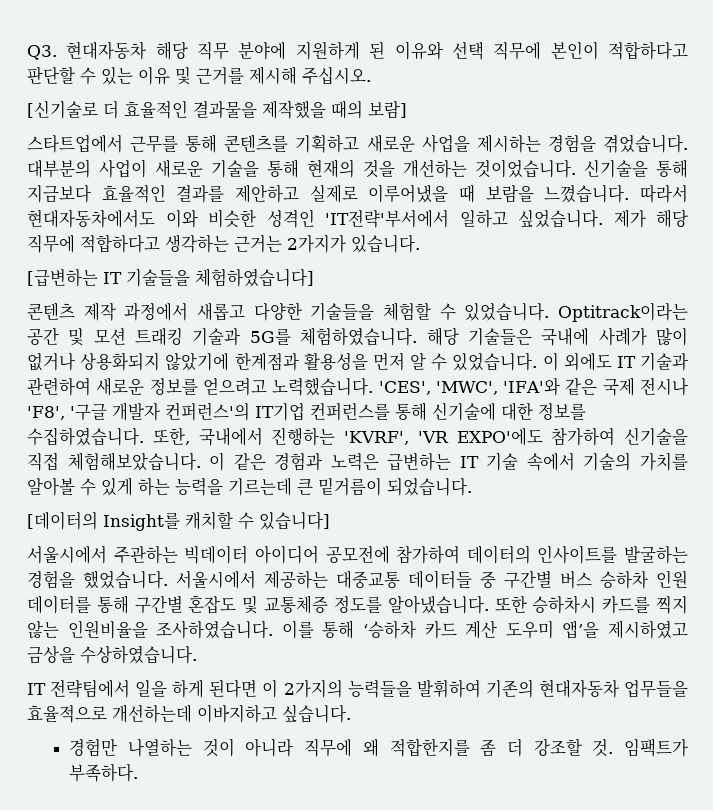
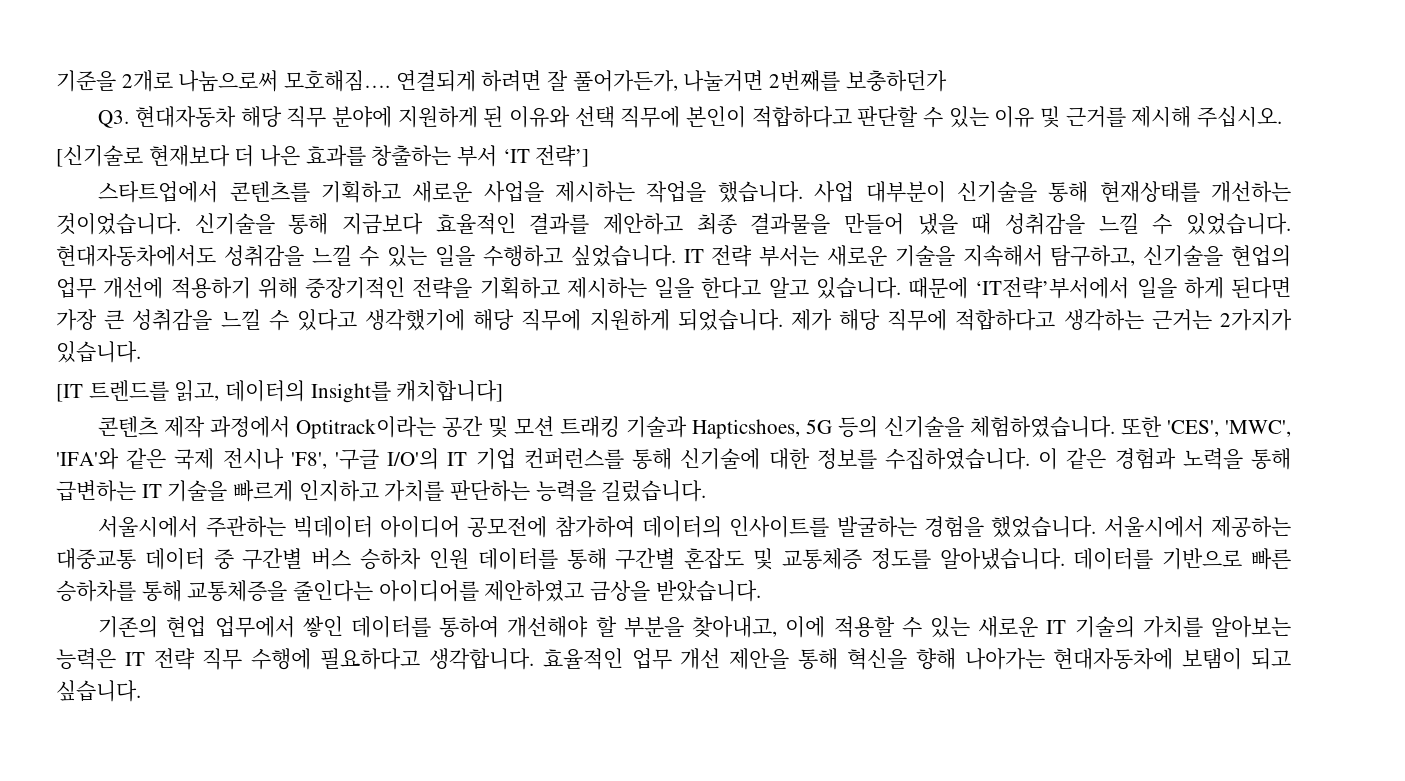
+ 기준을 2개로 나눔으로써 모호해짐…. 연결되게 하려면 잘 풀어가든가, 나눌거면 2번째를 보충하던가
- [신기술로 더 효율적인 결과물을 제작했을 때의 보람]
+ [신기술로 현재보다 더 나은 효과를 창출하는 부서 ‘IT 전략’]
- 스타트업에서 근무를 통해 콘텐츠를 기획하고 새로운 사업을 제시하는 경험을 겪었습니다. 대부분의 사업이 새로운 기술을 통해 현재의 것을 개선하는 것이었습니다.
+ 스타트업에서 콘텐츠를 기획하고 새로운 사업을 제시하는 작업을 했습니다. 사업 대부분이 신기술을 통해 현재상태를 개선하는 것이었습니다.
- 신기술을 통해 지금보다 효율적인 결과를 제안하고 실제로 이루어냈을 때 보람을 느꼈습니다. 따라서 현대자동차에서도 이와 비슷한 성격인 'IT전략'부서에서 일하고 싶었습니다.
+ 신기술을 통해 지금보다 효율적인 결과를 제안하고 최종 결과물을 만들어 냈을 때 성취감을 느낄 수 있었습니다. 현대자동차에서도 성취감을 느낄 수 있는 일을 수행하고 싶었습니다. IT 전략 부서는 새로운 기술을 지속해서 탐구하고, 신기술을 현업의 업무 개선에 적용하기 위해 중장기적인 전략을 기획하고 제시하는 일을 한다고 알고 있습니다. 때문에 ‘IT전략’부서에서 일을 하게 된다면 가장 큰 성취감을 느낄 수 있다고 생각했기에 해당 직무에 지원하게 되었습니다.
- [급변하는 IT 기술들을 체험하였습니다]
- 콘텐츠 제작 과정에서 새롭고 다양한 기술들을 체험할 수 있었습니다. Optitrack이라는 공간 및 모션 트래킹 기술과 5G를 체험하였습니다. 해당 기술들은 국내에 사례가 많이 없거나 상용화되지 않았기에 한계점과 활용성을 먼저 알 수 있었습니다. 이 외에도 IT 기술과 관련하여 새로운 정보를 얻으려고 노력했습니다. 'CES', 'MWC', 'IFA'와 같은 국제 전시나 'F8', '구글 개발자 컨퍼런스'의 IT기업 컨퍼런스를 통해 신기술에 대한 정보를 수집하였습니다.
+ [IT 트렌드를 읽고, 데이터의 Insight를 캐치합니다]
+ 콘텐츠 제작 과정에서 Optitrack이라는 공간 및 모션 트래킹 기술과 Hapticshoes, 5G 등의 신기술을 체험하였습니다. 또한 'CES', 'MWC', 'IFA'와 같은 국제 전시나 'F8', '구글 I/O'의 IT 기업 컨퍼런스를 통해 신기술에 대한 정보를 수집하였습니다.
- 또한, 국내에서 진행하는 'KVRF', 'VR EXPO'에도 참가하여 신기술을 직접 체험해보았습니다. 이 같은 경험과 노력은 급변하는 IT 기술 속에서 기술의 가치를 알아볼 수 있게 하는 능력을 기르는데 큰 밑거름이 되었습니다.
- [데이터의 Insight를 캐치할 수 있습니다]
+ 이 같은 경험과 노력을 통해 급변하는 IT 기술을 빠르게 인지하고 가치를 판단하는 능력을 길렀습니다.
- 서울시에서 제공하는 대중교통 데이터들 중 구간별 버스 승하차 인원 데이터를 통해 구간별 혼잡도 및 교통체증 정도를 알아냈습니다.
+ 서울시에서 제공하는 대중교통 데이터 중 구간별 버스 승하차 인원 데이터를 통해 구간별 혼잡도 및 교통체증 정도를 알아냈습니다.
- 또한 승하차시 카드를 찍지 않는 인원비율을 조사하였습니다. 이를 통해 ‘승하차 카드 계산 도우미 앱’을 제시하였고 금상을 수상하였습니다.
- IT 전략팀에서 일을 하게 된다면 이 2가지의 능력들을 발휘하여 기존의 현대자동차 업무들을 효율적으로 개선하는데 이바지하고 싶습니다.
- 경험만 나열하는 것이 아니라 직무에 왜 적합한지를 좀 더 강조할 것. 임팩트가 부족하다.
+ 데이터를 기반으로 빠른 승하차를 통해 교통체증을 줄인다는 아이디어를 제안하였고 금상을 받았습니다.
+ 기존의 현업 업무에서 쌓인 데이터를 통하여 개선해야 할 부분을 찾아내고, 이에 적용할 수 있는 새로운 IT 기술의 가치를 알아보는 능력은 IT 전략 직무 수행에 필요하다고 생각합니다. 효율적인 업무 개선 제안을 통해 혁신을 향해 나아가는 현대자동차에 보탬이 되고 싶습니다.

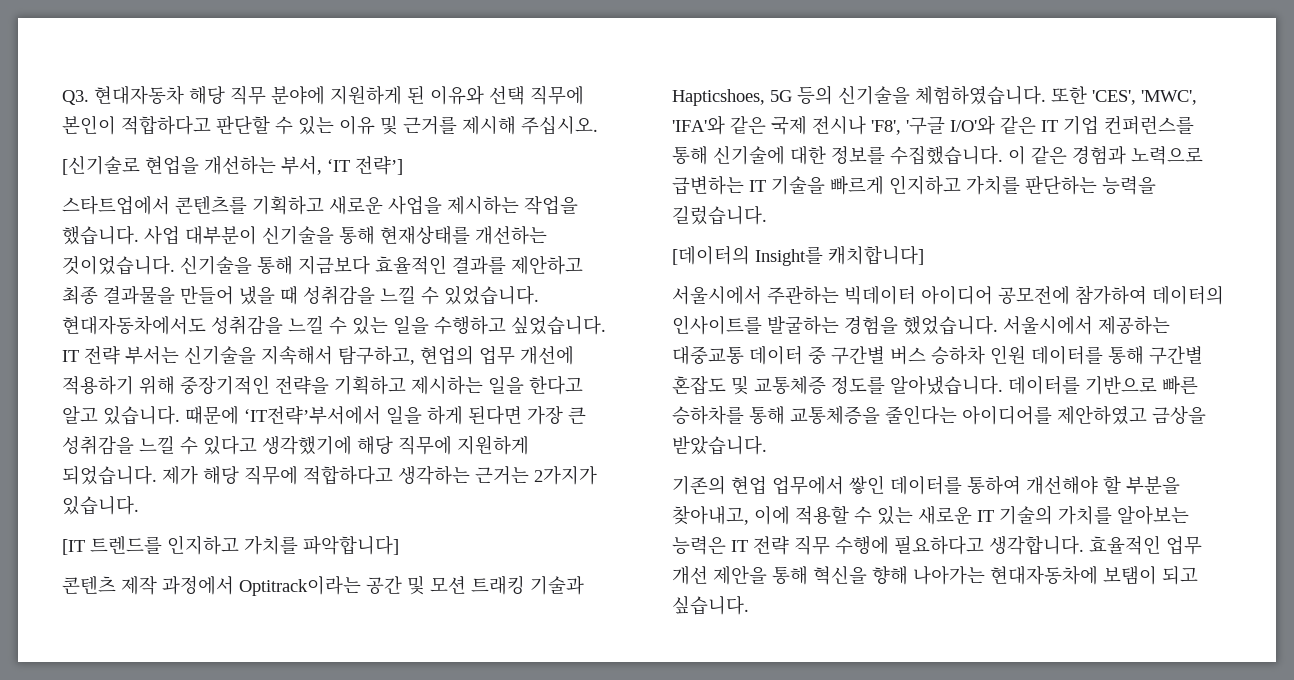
- 기준을 2개로 나눔으로써 모호해짐…. 연결되게 하려면 잘 풀어가든가, 나눌거면 2번째를 보충하던가
- [신기술로 현재보다 더 나은 효과를 창출하는 부서 ‘IT 전략’]
+ [신기술로 현업을 개선하는 부서, ‘IT 전략’]
- IT 전략 부서는 새로운 기술을 지속해서 탐구하고, 신기술을 현업의 업무 개선에 적용하기 위해 중장기적인 전략을 기획하고 제시하는 일을 한다고 알고 있습니다.
+ IT 전략 부서는 신기술을 지속해서 탐구하고, 현업의 업무 개선에 적용하기 위해 중장기적인 전략을 기획하고 제시하는 일을 한다고 알고 있습니다.
- [IT 트렌드를 읽고, 데이터의 Insight를 캐치합니다]
+ [IT 트렌드를 인지하고 가치를 파악합니다]
- 또한 'CES', 'MWC', 'IFA'와 같은 국제 전시나 'F8', '구글 I/O'의 IT 기업 컨퍼런스를 통해 신기술에 대한 정보를 수집하였습니다.
+ 또한 'CES', 'MWC', 'IFA'와 같은 국제 전시나 'F8', '구글 I/O'와 같은 IT 기업 컨퍼런스를 통해 신기술에 대한 정보를 수집했습니다.
- 이 같은 경험과 노력을 통해 급변하는 IT 기술을 빠르게 인지하고 가치를 판단하는 능력을 길렀습니다.
+ 이 같은 경험과 노력으로 급변하는 IT 기술을 빠르게 인지하고 가치를 판단하는 능력을 길렀습니다.
+ [데이터의 Insight를 캐치합니다]

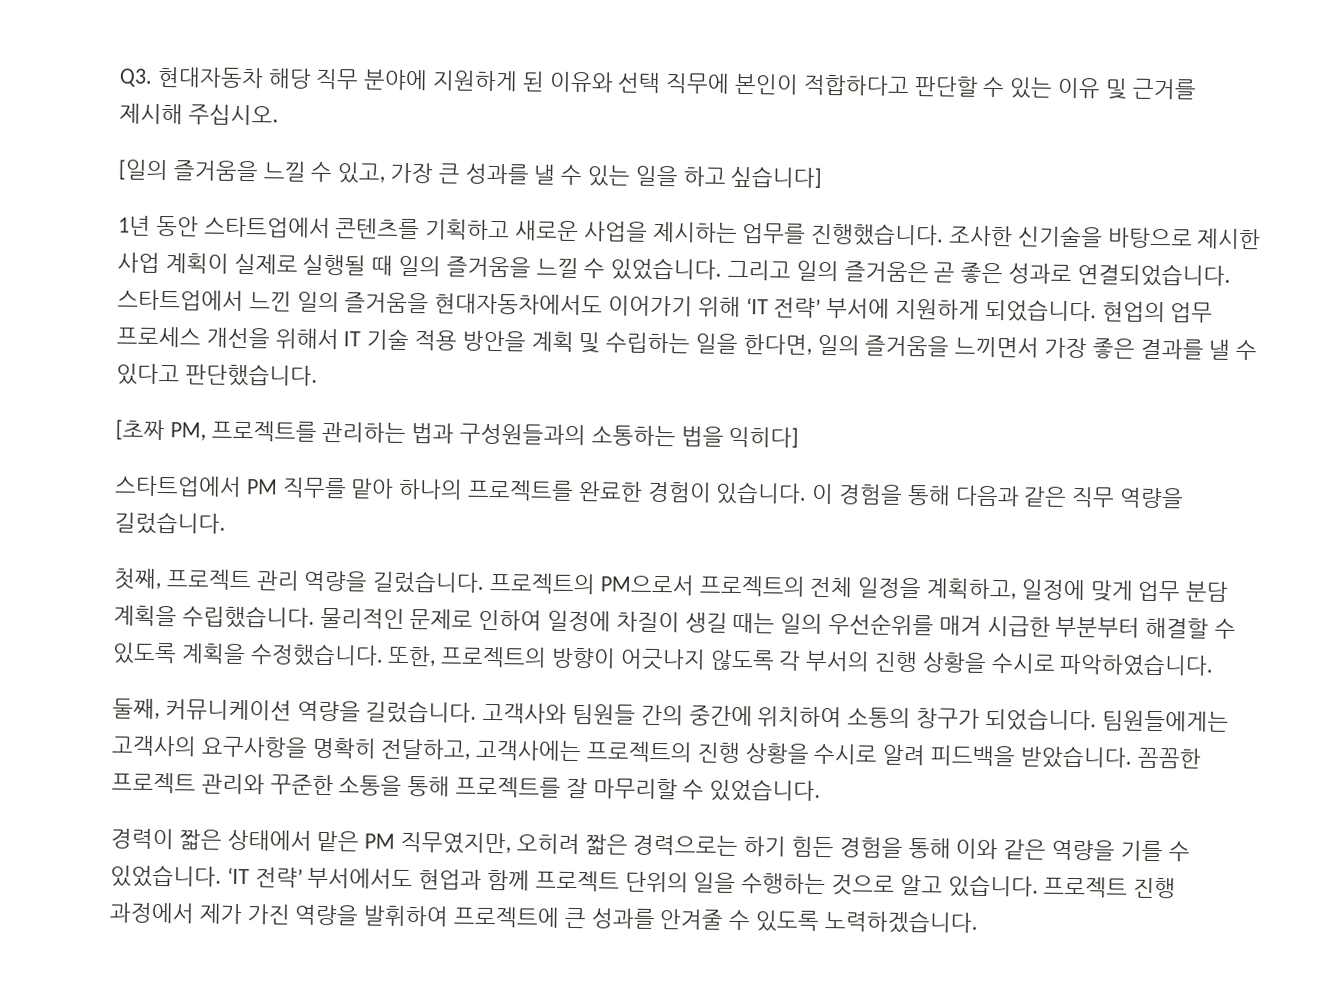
- [신기술로 현업을 개선하는 부서, ‘IT 전략’]
- 스타트업에서 콘텐츠를 기획하고 새로운 사업을 제시하는 작업을 했습니다. 사업 대부분이 신기술을 통해 현재상태를 개선하는 것이었습니다. 신기술을 통해 지금보다 효율적인 결과를 제안하고 최종 결과물을 만들어 냈을 때 성취감을 느낄 수 있었습니다. 현대자동차에서도 성취감을 느낄 수 있는 일을 수행하고 싶었습니다. IT 전략 부서는 신기술을 지속해서 탐구하고, 현업의 업무 개선에 적용하기 위해 중장기적인 전략을 기획하고 제시하는 일을 한다고 알고 있습니다. 때문에 ‘IT전략’부서에서 일을 하게 된다면 가장 큰 성취감을 느낄 수 있다고 생각했기에 해당 직무에 지원하게 되었습니다. 제가 해당 직무에 적합하다고 생각하는 근거는 2가지가 있습니다.
- [IT 트렌드를 인지하고 가치를 파악합니다]
- 콘텐츠 제작 과정에서 Optitrack이라는 공간 및 모션 트래킹 기술과 Hapticshoes, 5G 등의 신기술을 체험하였습니다. 또한 'CES', 'MWC', 'IFA'와 같은 국제 전시나 'F8', '구글 I/O'와 같은 IT 기업 컨퍼런스를 통해 신기술에 대한 정보를 수집했습니다. 이 같은 경험과 노력으로 급변하는 IT 기술을 빠르게 인지하고 가치를 판단하는 능력을 길렀습니다.
- [데이터의 Insight를 캐치합니다]
- 서울시에서 주관하는 빅데이터 아이디어 공모전에 참가하여 데이터의 인사이트를 발굴하는 경험을 했었습니다. 서울시에서 제공하는 대중교통 데이터 중 구간별 버스 승하차 인원 데이터를 통해 구간별 혼잡도 및 교통체증 정도를 알아냈습니다. 데이터를 기반으로 빠른 승하차를 통해 교통체증을 줄인다는 아이디어를 제안하였고 금상을 받았습니다.
- 기존의 현업 업무에서 쌓인 데이터를 통하여 개선해야 할 부분을 찾아내고, 이에 적용할 수 있는 새로운 IT 기술의 가치를 알아보는 능력은 IT 전략 직무 수행에 필요하다고 생각합니다. 효율적인 업무 개선 제안을 통해 혁신을 향해 나아가는 현대자동차에 보탬이 되고 싶습니다.
+ [일의 즐거움을 느낄 수 있고, 가장 큰 성과를 낼 수 있는 일을 하고 싶습니다]
+ 1년 동안 스타트업에서 콘텐츠를 기획하고 새로운 사업을 제시하는 업무를 진행했습니다. 조사한 신기술을 바탕으로 제시한 사업 계획이 실제로 실행될 때 일의 즐거움을 느낄 수 있었습니다. 그리고 일의 즐거움은 곧 좋은 성과로 연결되었습니다. 스타트업에서 느낀 일의 즐거움을 현대자동차에서도 이어가기 위해 ‘IT 전략’ 부서에 지원하게 되었습니다. 현업의 업무 프로세스 개선을 위해서 IT 기술 적용 방안을 계획 및 수립하는 일을 한다면, 일의 즐거움을 느끼면서 가장 좋은 결과를 낼 수 있다고 판단했습니다.
+ [초짜 PM, 프로젝트를 관리하는 법과 구성원들과의 소통하는 법을 익히다]
+ 스타트업에서 PM 직무를 맡아 하나의 프로젝트를 완료한 경험이 있습니다. 이 경험을 통해 다음과 같은 직무 역량을 길렀습니다.
+ 첫째, 프로젝트 관리 역량을 길렀습니다. 프로젝트의 PM으로서 프로젝트의 전체 일정을 계획하고, 일정에 맞게 업무 분담 계획을 수립했습니다. 물리적인 문제로 인하여 일정에 차질이 생길 때는 일의 우선순위를 매겨 시급한 부분부터 해결할 수 있도록 계획을 수정했습니다. 또한, 프로젝트의 방향이 어긋나지 않도록 각 부서의 진행 상황을 수시로 파악하였습니다.
+ 둘째, 커뮤니케이션 역량을 길렀습니다. 고객사와 팀원들 간의 중간에 위치하여 소통의 창구가 되었습니다. 팀원들에게는 고객사의 요구사항을 명확히 전달하고, 고객사에는 프로젝트의 진행 상황을 수시로 알려 피드백을 받았습니다. 꼼꼼한 프로젝트 관리와 꾸준한 소통을 통해 프로젝트를 잘 마무리할 수 있었습니다.
+ 경력이 짧은 상태에서 맡은 PM 직무였지만, 오히려 짧은 경력으로는 하기 힘든 경험을 통해 이와 같은 역량을 기를 수 있었습니다. ‘IT 전략’ 부서에서도 현업과 함께 프로젝트 단위의 일을 수행하는 것으로 알고 있습니다. 프로젝트 진행 과정에서 제가 가진 역량을 발휘하여 프로젝트에 큰 성과를 안겨줄 수 있도록 노력하겠습니다.

